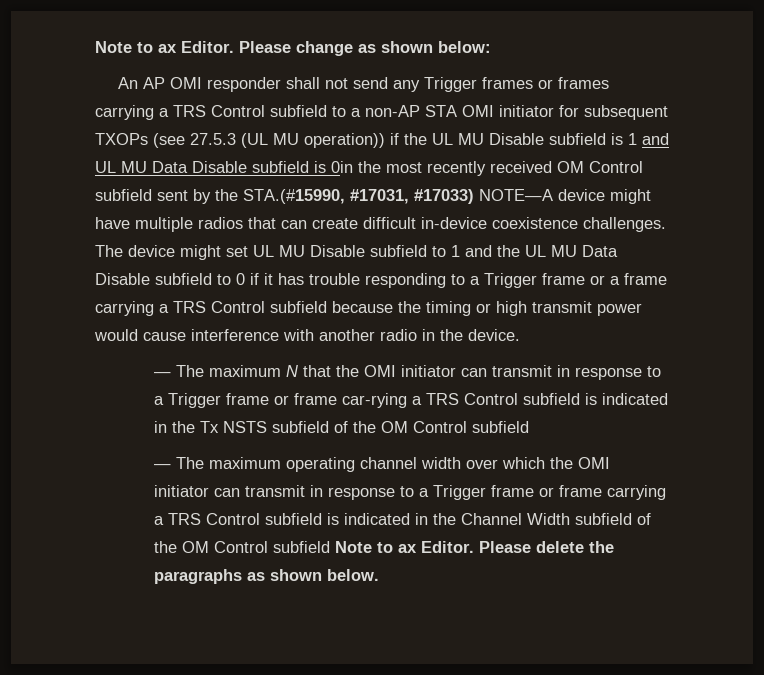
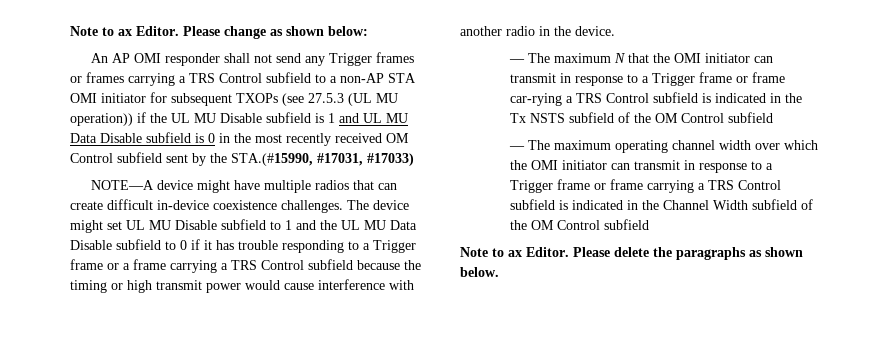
- An AP OMI responder shall not send any Trigger frames or frames carrying a TRS Control subfield to a non-AP STA OMI initiator for subsequent TXOPs (see 27.5.3 (UL MU operation)) if the UL MU Disable subfield is 1 and UL MU Data Disable subfield is 0in the most recently received OM Control subfield sent by the STA.(#15990, #17031, #17033) NOTE—A device might have multiple radios that can create difficult in-device coexistence challenges.
+ An AP OMI responder shall not send any Trigger frames or frames carrying a TRS Control subfield to a non-AP STA OMI initiator for subsequent TXOPs (see 27.5.3 (UL MU operation)) if the UL MU Disable subfield is 1 and UL MU Data Disable subfield is 0 in the most recently received OM Control subfield sent by the STA.(#15990, #17031, #17033)
+ NOTE—A device might have multiple radios that can create difficult in-device coexistence challenges.
- — The maximum operating channel width over which the OMI initiator can transmit in response to a Trigger frame or frame carrying a TRS Control subfield is indicated in the Channel Width subfield of the OM Control subfield Note to ax Editor.
+ — The maximum operating channel width over which the OMI initiator can transmit in response to a Trigger frame or frame carrying a TRS Control subfield is indicated in the Channel Width subfield of the OM Control subfield
+ Note to ax Editor.

